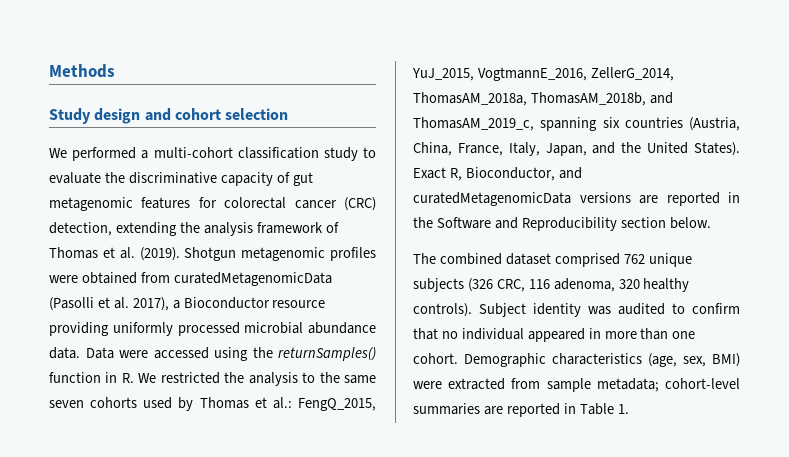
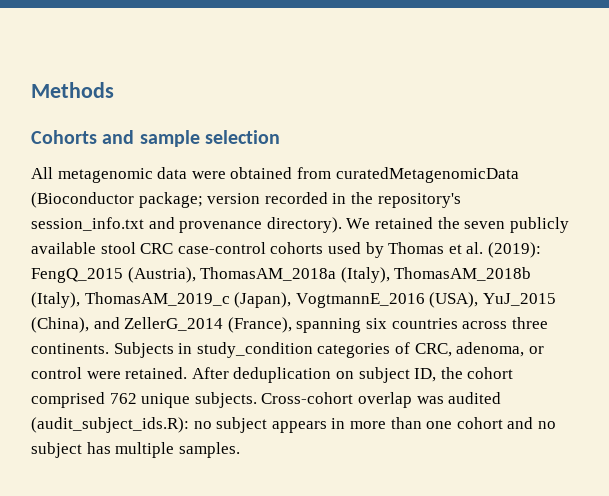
- Study design and cohort selection
- We performed a multi-cohort classification study to evaluate the discriminative capacity of gut metagenomic features for colorectal cancer (CRC) detection, extending the analysis framework of Thomas et al. (2019). Shotgun metagenomic profiles were obtained from curatedMetagenomicData (Pasolli et al. 2017), a Bioconductor resource providing uniformly processed microbial abundance data. Data were accessed using the returnSamples() function in R. We restricted the analysis to the same seven cohorts used by Thomas et al.: FengQ_2015, YuJ_2015, VogtmannE_2016, ZellerG_2014, ThomasAM_2018a, ThomasAM_2018b, and ThomasAM_2019_c, spanning six countries (Austria, China, France, Italy, Japan, and the United States). Exact R, Bioconductor, and curatedMetagenomicData versions are reported in the Software and Reproducibility section below.
- The combined dataset comprised 762 unique subjects (326 CRC, 116 adenoma, 320 healthy controls). Subject identity was audited to confirm that no individual appeared in more than one cohort. Demographic characteristics (age, sex, BMI) were extracted from sample metadata; cohort-level summaries are reported in Table 1.
+ Cohorts and sample selection
+ All metagenomic data were obtained from curatedMetagenomicData (Bioconductor package; version recorded in the repository's session_info.txt and provenance directory). We retained the seven publicly available stool CRC case-control cohorts used by Thomas et al. (2019): FengQ_2015 (Austria), ThomasAM_2018a (Italy), ThomasAM_2018b (Italy), ThomasAM_2019_c (Japan), VogtmannE_2016 (USA), YuJ_2015 (China), and ZellerG_2014 (France), spanning six countries across three continents. Subjects in study_condition categories of CRC, adenoma, or control were retained. After deduplication on subject ID, the cohort comprised 762 unique subjects. Cross-cohort overlap was audited (audit_subject_ids.R): no subject appears in more than one cohort and no subject has multiple samples.

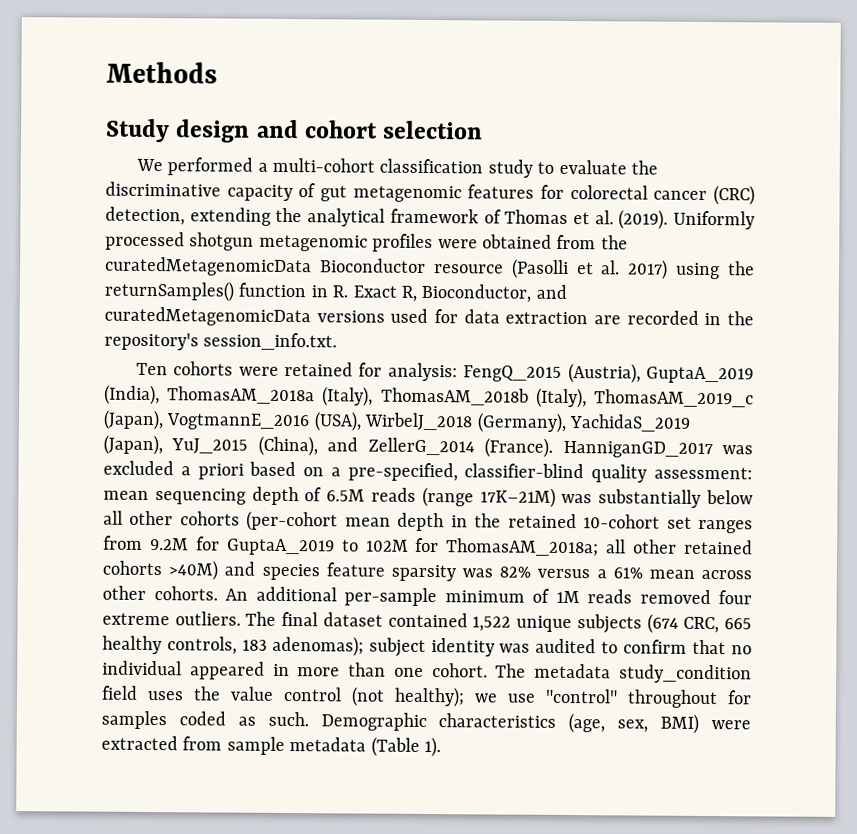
- Cohorts and sample selection
- All metagenomic data were obtained from curatedMetagenomicData (Bioconductor package; version recorded in the repository's session_info.txt and provenance directory). We retained the seven publicly available stool CRC case-control cohorts used by Thomas et al. (2019): FengQ_2015 (Austria), ThomasAM_2018a (Italy), ThomasAM_2018b (Italy), ThomasAM_2019_c (Japan), VogtmannE_2016 (USA), YuJ_2015 (China), and ZellerG_2014 (France), spanning six countries across three continents. Subjects in study_condition categories of CRC, adenoma, or control were retained. After deduplication on subject ID, the cohort comprised 762 unique subjects. Cross-cohort overlap was audited (audit_subject_ids.R): no subject appears in more than one cohort and no subject has multiple samples.
+ Study design and cohort selection
+ We performed a multi-cohort classification study to evaluate the discriminative capacity of gut metagenomic features for colorectal cancer (CRC) detection, extending the analytical framework of Thomas et al. (2019). Uniformly processed shotgun metagenomic profiles were obtained from the curatedMetagenomicData Bioconductor resource (Pasolli et al. 2017) using the returnSamples() function in R. Exact R, Bioconductor, and curatedMetagenomicData versions used for data extraction are recorded in the repository's session_info.txt.
+ Ten cohorts were retained for analysis: FengQ_2015 (Austria), GuptaA_2019 (India), ThomasAM_2018a (Italy), ThomasAM_2018b (Italy), ThomasAM_2019_c (Japan), VogtmannE_2016 (USA), WirbelJ_2018 (Germany), YachidaS_2019 (Japan), YuJ_2015 (China), and ZellerG_2014 (France). HanniganGD_2017 was excluded a priori based on a pre-specified, classifier-blind quality assessment: mean sequencing depth of 6.5M reads (range 17K–21M) was substantially below all other cohorts (per-cohort mean depth in the retained 10-cohort set ranges from 9.2M for GuptaA_2019 to 102M for ThomasAM_2018a; all other retained cohorts >40M) and species feature sparsity was 82% versus a 61% mean across other cohorts. An additional per-sample minimum of 1M reads removed four extreme outliers. The final dataset contained 1,522 unique subjects (674 CRC, 665 healthy controls, 183 adenomas); subject identity was audited to confirm that no individual appeared in more than one cohort. The metadata study_condition field uses the value control (not healthy); we use "control" throughout for samples coded as such. Demographic characteristics (age, sex, BMI) were extracted from sample metadata (Table 1).

